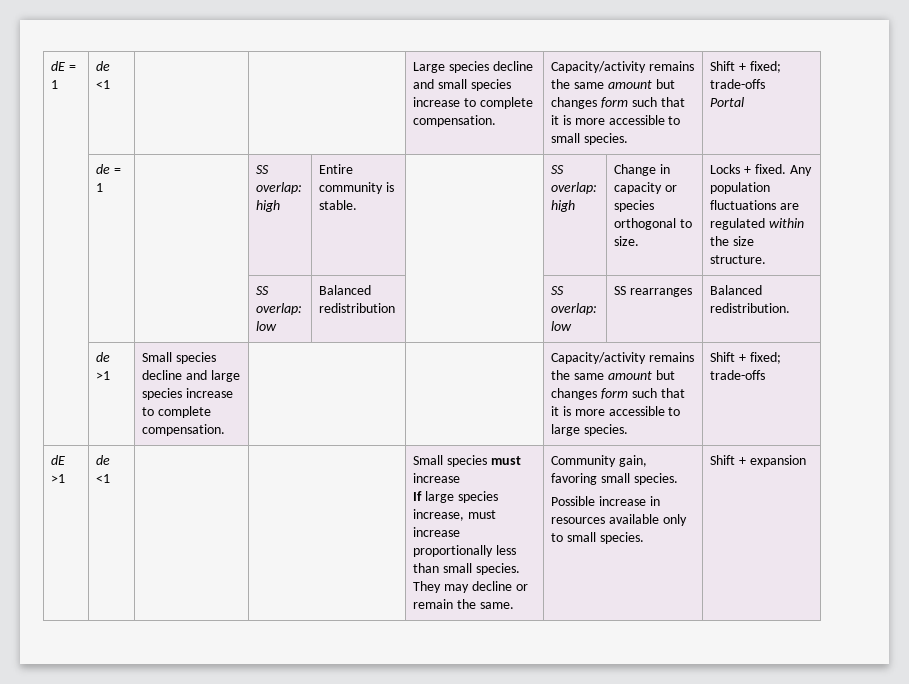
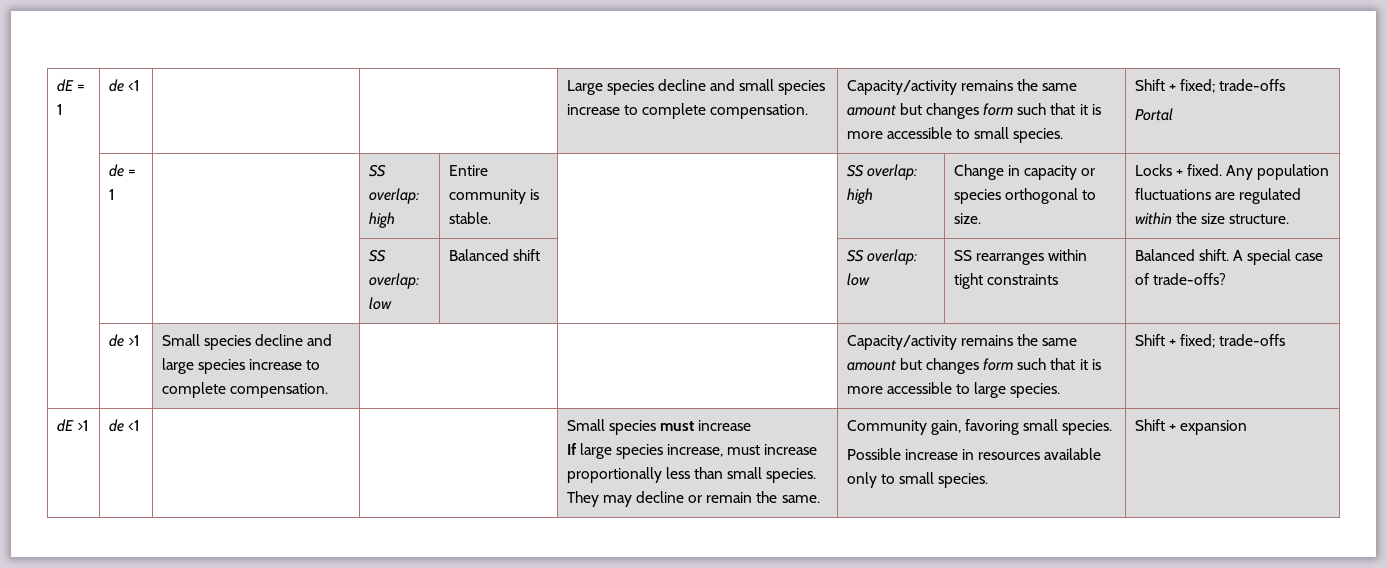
- | | | SS overlap: low | Balanced redistribution | | SS overlap: low | SS rearranges | Balanced redistribution.
+ | | | SS overlap: low | Balanced shift | | SS overlap: low | SS rearranges within tight constraints | Balanced shift. A special case of trade-offs?

